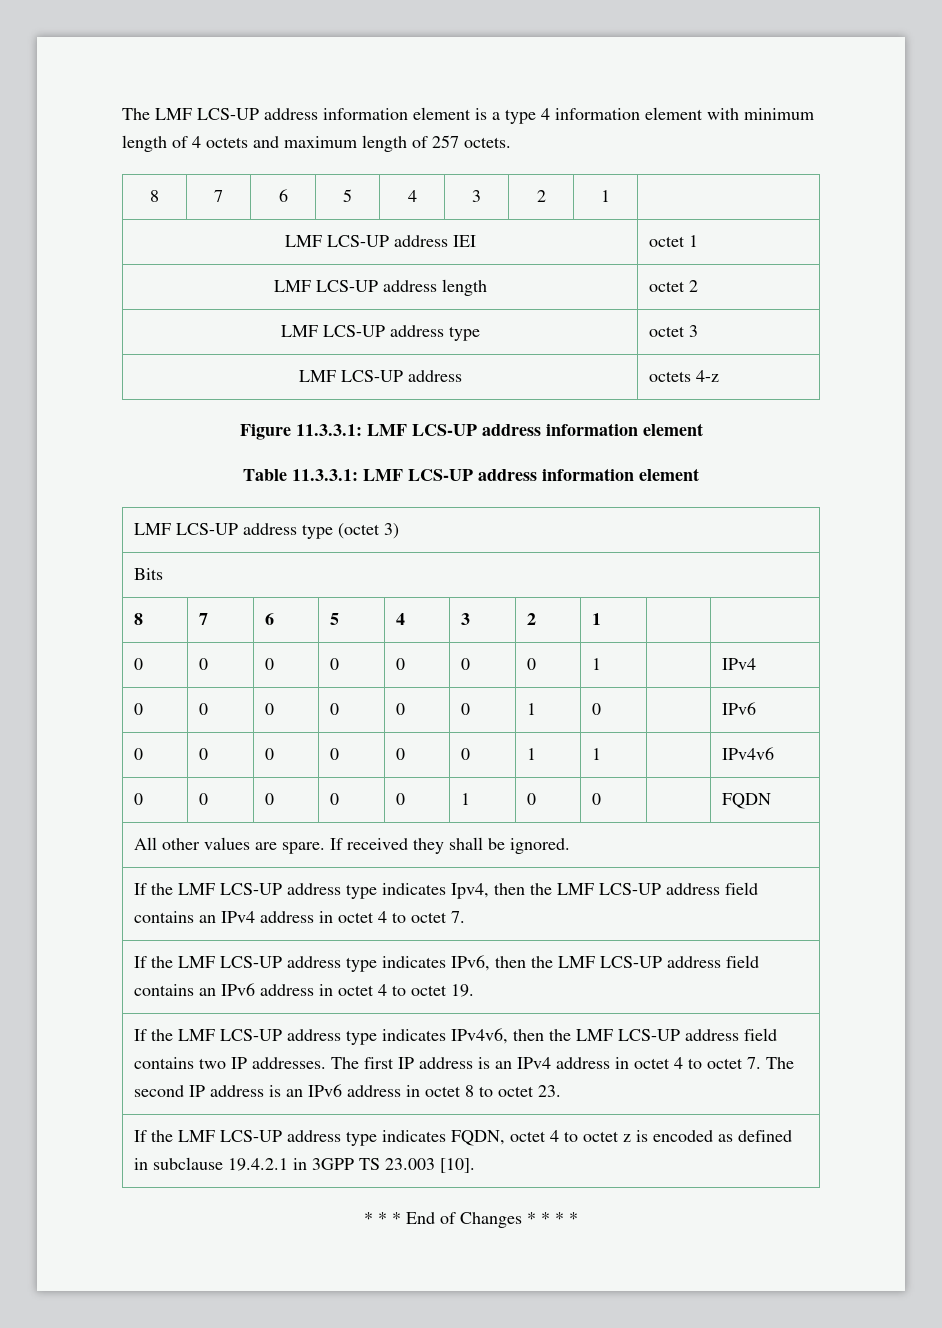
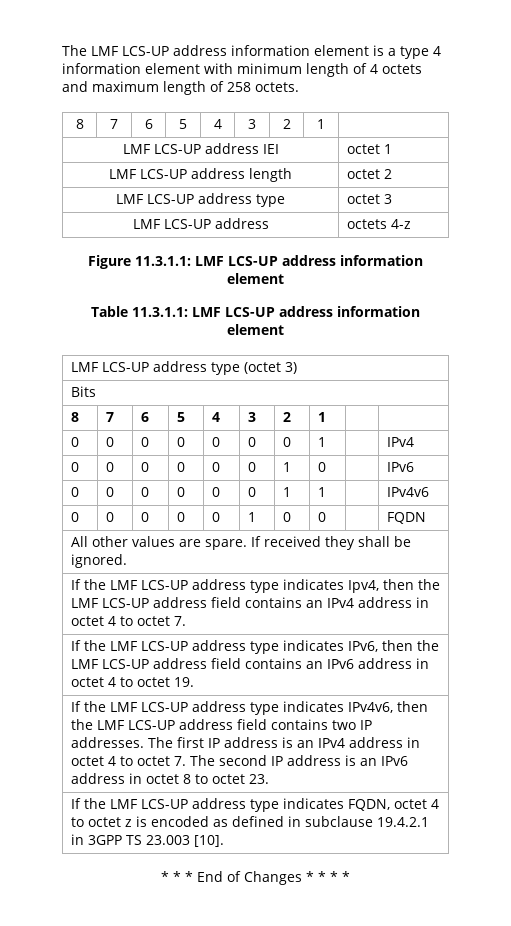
- The LMF LCS-UP address information element is a type 4 information element with minimum length of 4 octets and maximum length of 257 octets.
+ The LMF LCS-UP address information element is a type 4 information element with minimum length of 4 octets and maximum length of 258 octets.
- Figure 11.3.3.1: LMF LCS-UP address information element
+ Figure 11.3.1.1: LMF LCS-UP address information element
- Table 11.3.3.1: LMF LCS-UP address information element
+ Table 11.3.1.1: LMF LCS-UP address information element

